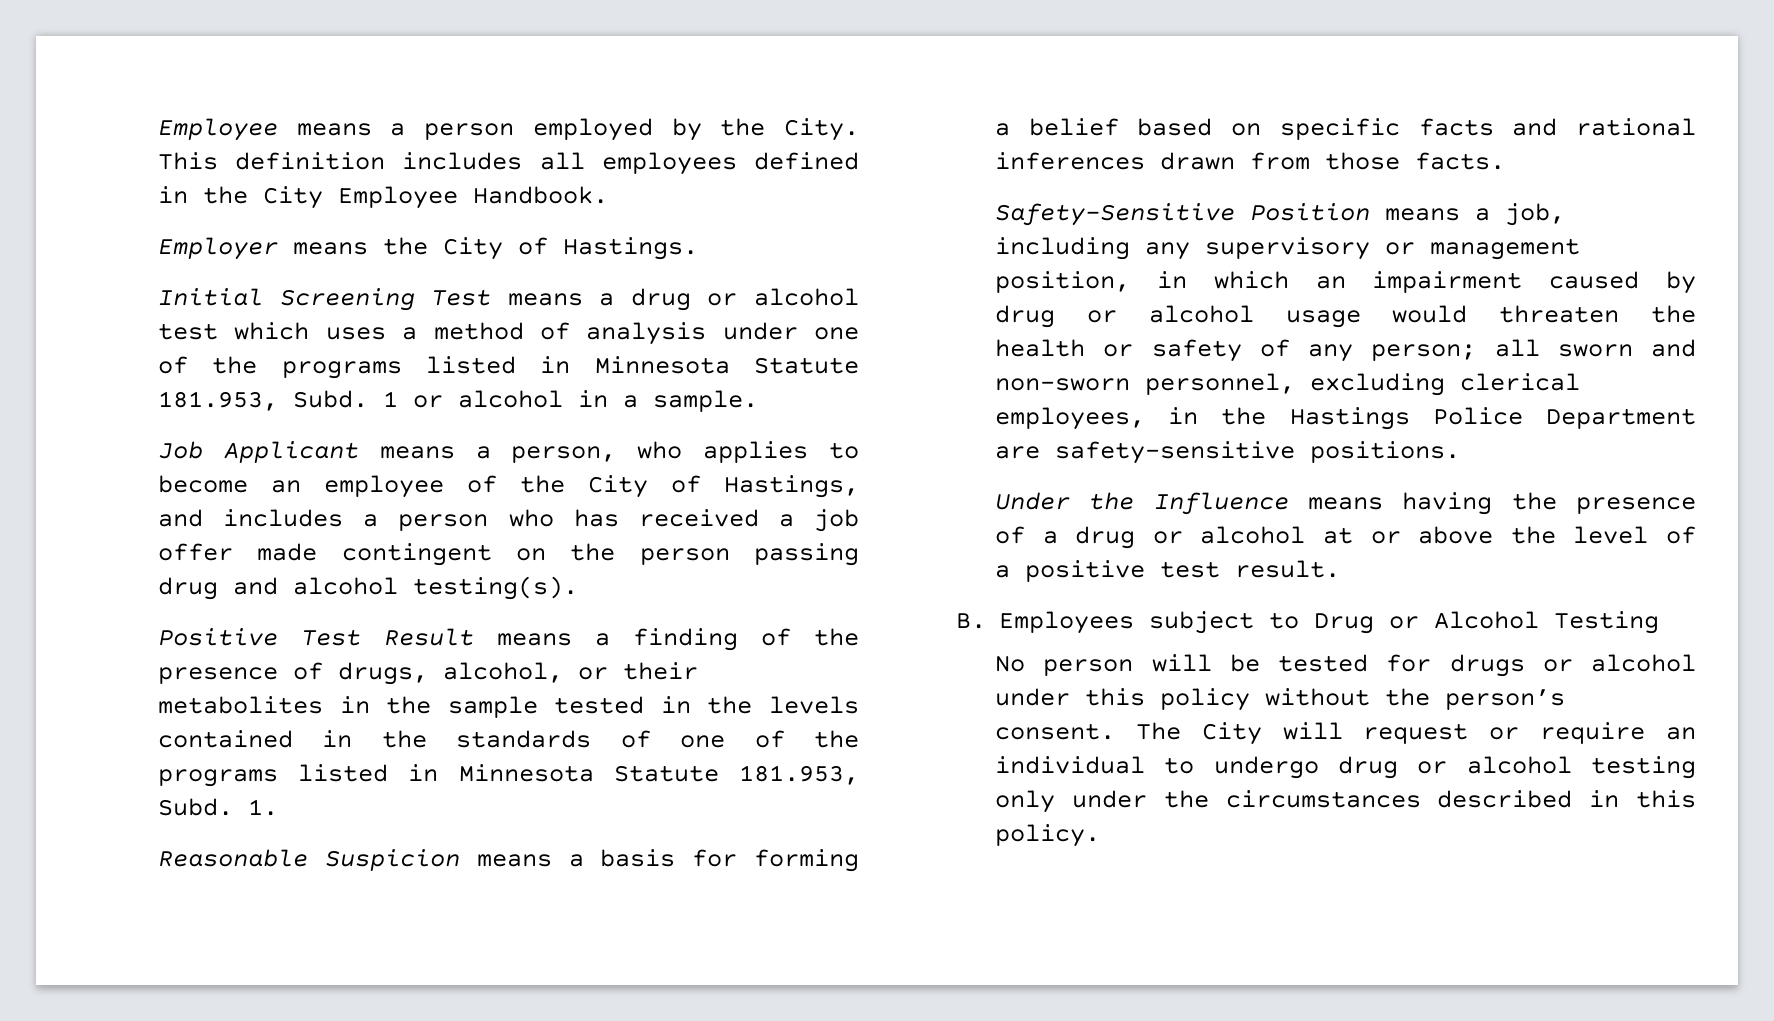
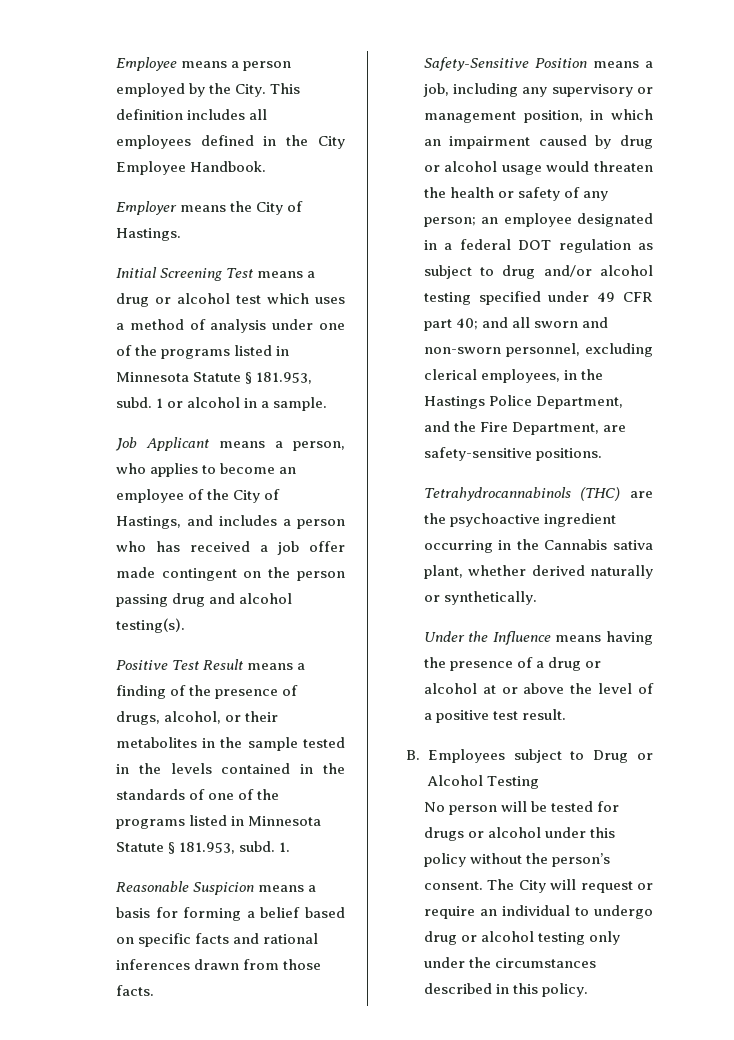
- Initial Screening Test means a drug or alcohol test which uses a method of analysis under one of the programs listed in Minnesota Statute 181.953, Subd.
+ Initial Screening Test means a drug or alcohol test which uses a method of analysis under one of the programs listed in Minnesota Statute § 181.953, subd.
- Positive Test Result means a finding of the presence of drugs, alcohol, or their metabolites in the sample tested in the levels contained in the standards of one of the programs listed in Minnesota Statute 181.953, Subd.
+ Positive Test Result means a finding of the presence of drugs, alcohol, or their metabolites in the sample tested in the levels contained in the standards of one of the programs listed in Minnesota Statute § 181.953, subd.
- Safety-Sensitive Position means a job, including any supervisory or management position, in which an impairment caused by drug or alcohol usage would threaten the health or safety of any person; all sworn and non-sworn personnel, excluding clerical employees, in the Hastings Police Department are safety-sensitive positions.
+ Safety-Sensitive Position means a job, including any supervisory or management position, in which an impairment caused by drug or alcohol usage would threaten the health or safety of any person; an employee designated in a federal DOT regulation as subject to drug and/or alcohol testing specified under 49 CFR part 40; and all sworn and non-sworn personnel, excluding clerical employees, in the Hastings Police Department, and the Fire Department, are safety-sensitive positions.
+ Tetrahydrocannabinols (THC) are the psychoactive ingredient occurring in the Cannabis sativa plant, whether derived naturally or synthetically.

